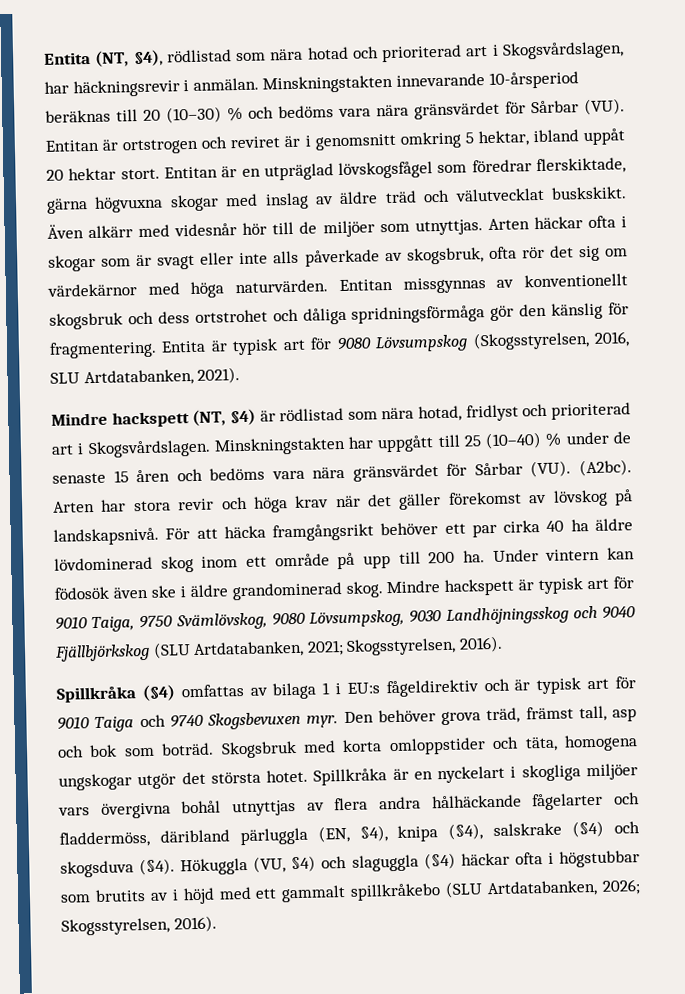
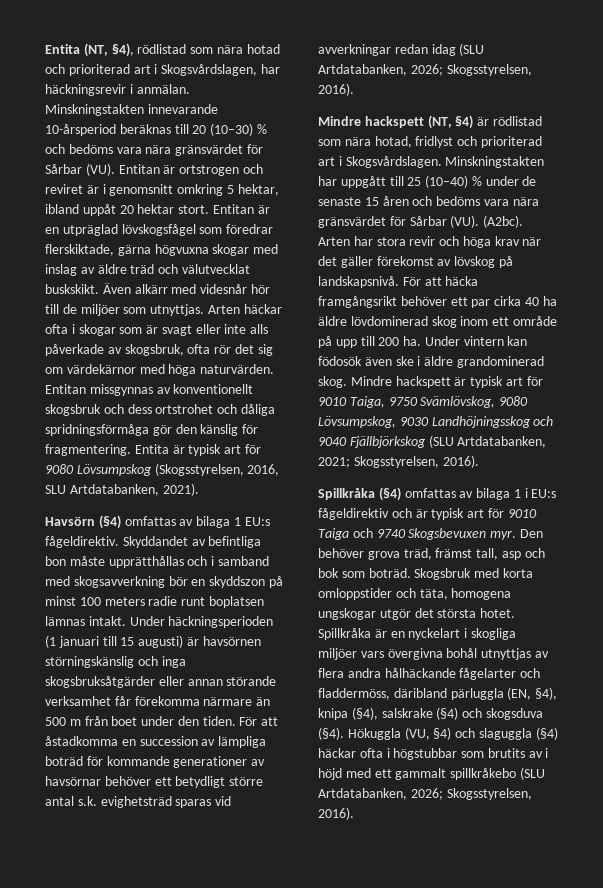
+ Havsörn (§4) omfattas av bilaga 1 EU:s fågeldirektiv. Skyddandet av befintliga bon måste upprätthållas och i samband med skogsavverkning bör en skyddszon på minst 100 meters radie runt boplatsen lämnas intakt. Under häckningsperioden (1 januari till 15 augusti) är havsörnen störningskänslig och inga skogsbruksåtgärder eller annan störande verksamhet får förekomma närmare än 500 m från boet under den tiden. För att åstadkomma en succession av lämpliga boträd för kommande generationer av havsörnar behöver ett betydligt större antal s.k. evighetsträd sparas vid avverkningar redan idag (SLU Artdatabanken, 2026; Skogsstyrelsen, 2016).

